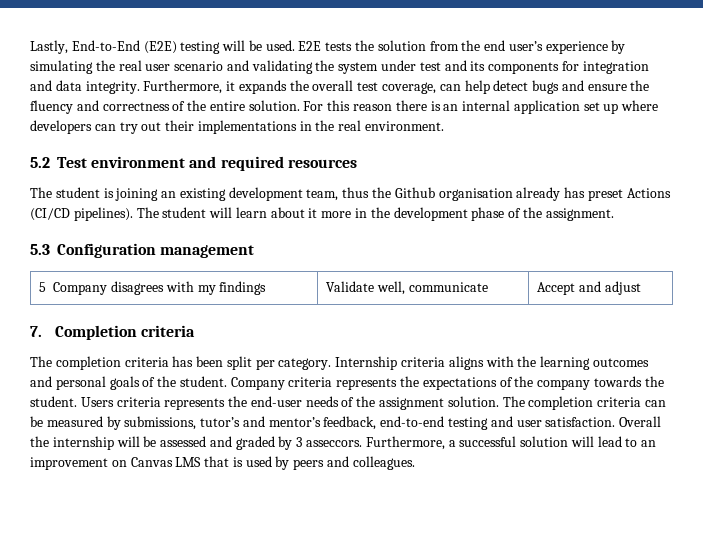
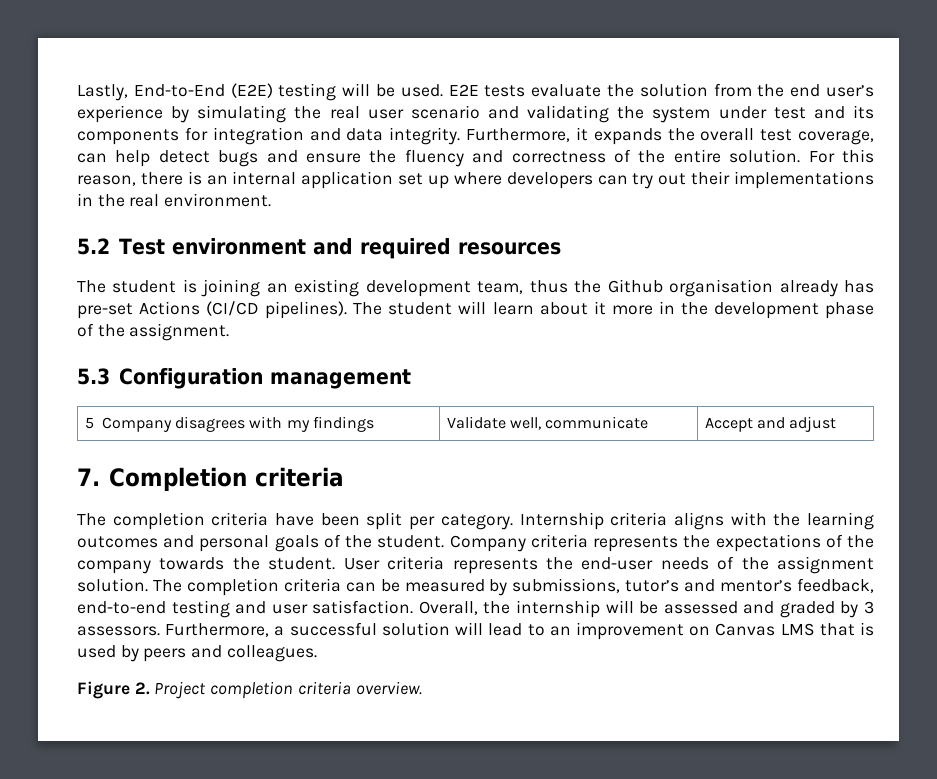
- E2E tests the solution from the end user’s experience by simulating the real user scenario and validating the system under test and its components for integration and data integrity.
+ E2E tests evaluate the solution from the end user’s experience by simulating the real user scenario and validating the system under test and its components for integration and data integrity.
- For this reason there is an internal application set up where developers can try out their implementations in the real environment.
+ For this reason, there is an internal application set up where developers can try out their implementations in the real environment.
- The student is joining an existing development team, thus the Github organisation already has preset Actions (CI/CD pipelines).
+ The student is joining an existing development team, thus the Github organisation already has pre-set Actions (CI/CD pipelines).
- The completion criteria has been split per category.
+ The completion criteria have been split per category.
- Users criteria represents the end-user needs of the assignment solution.
+ User criteria represents the end-user needs of the assignment solution.
- Overall the internship will be assessed and graded by 3 asseccors.
+ Overall, the internship will be assessed and graded by 3 assessors.
+ Figure 2. Project completion criteria overview.

